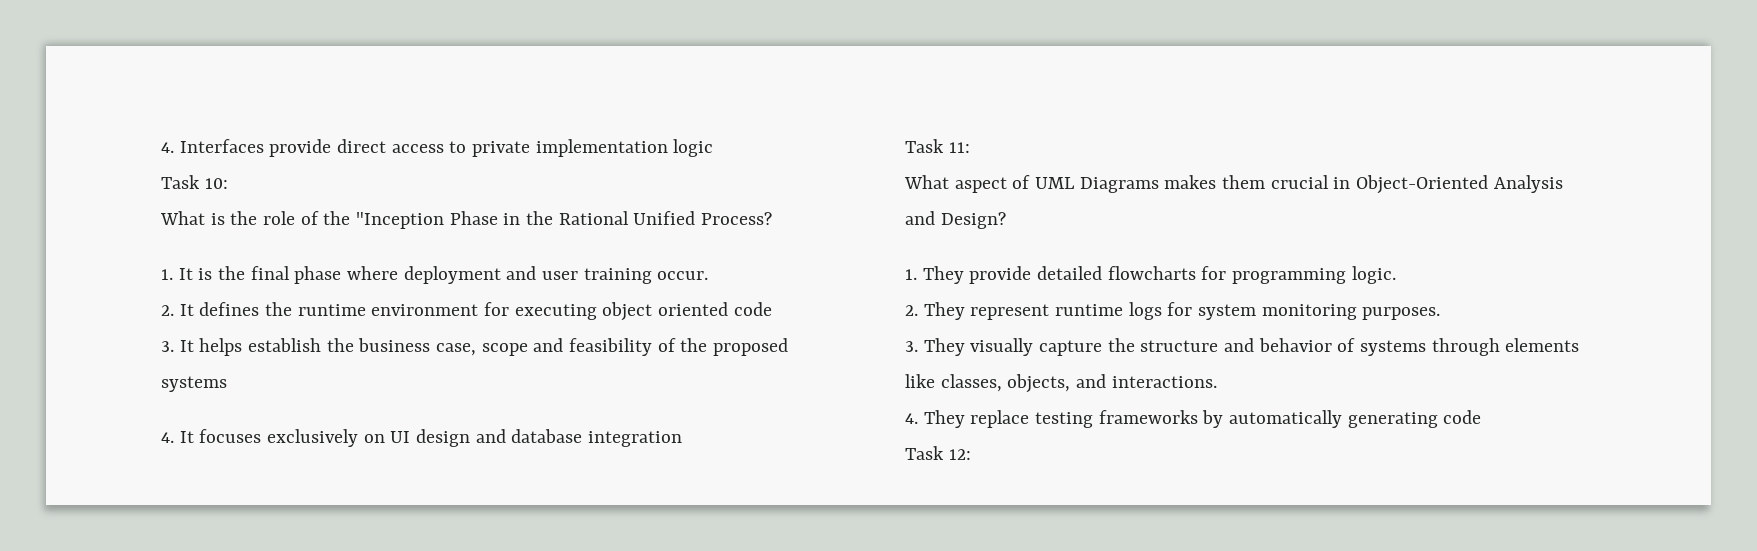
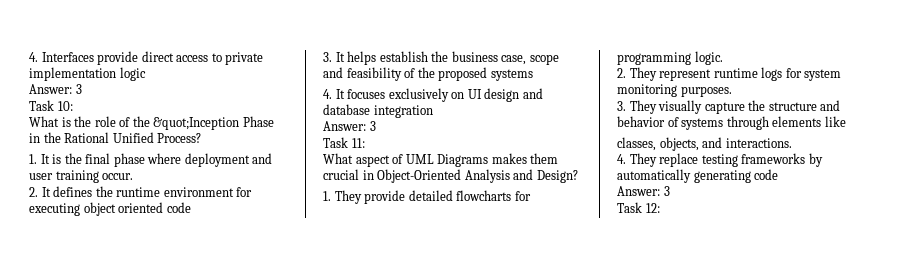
  4. Interfaces provide direct access to private implementation logic
+ Answer: 3
- What is the role of the "Inception Phase in the Rational Unified Process?
+ What is the role of the &quot;Inception Phase in the Rational Unified Process?
  4. It focuses exclusively on UI design and database integration
+ Answer: 3
- 3. They visually capture the structure and behavior of systems through elements like classes, objects, and interactions.
+ 3. They visually capture the structure and behavior of systems through elements like
+ classes, objects, and interactions.
  4. They replace testing frameworks by automatically generating code
+ Answer: 3

